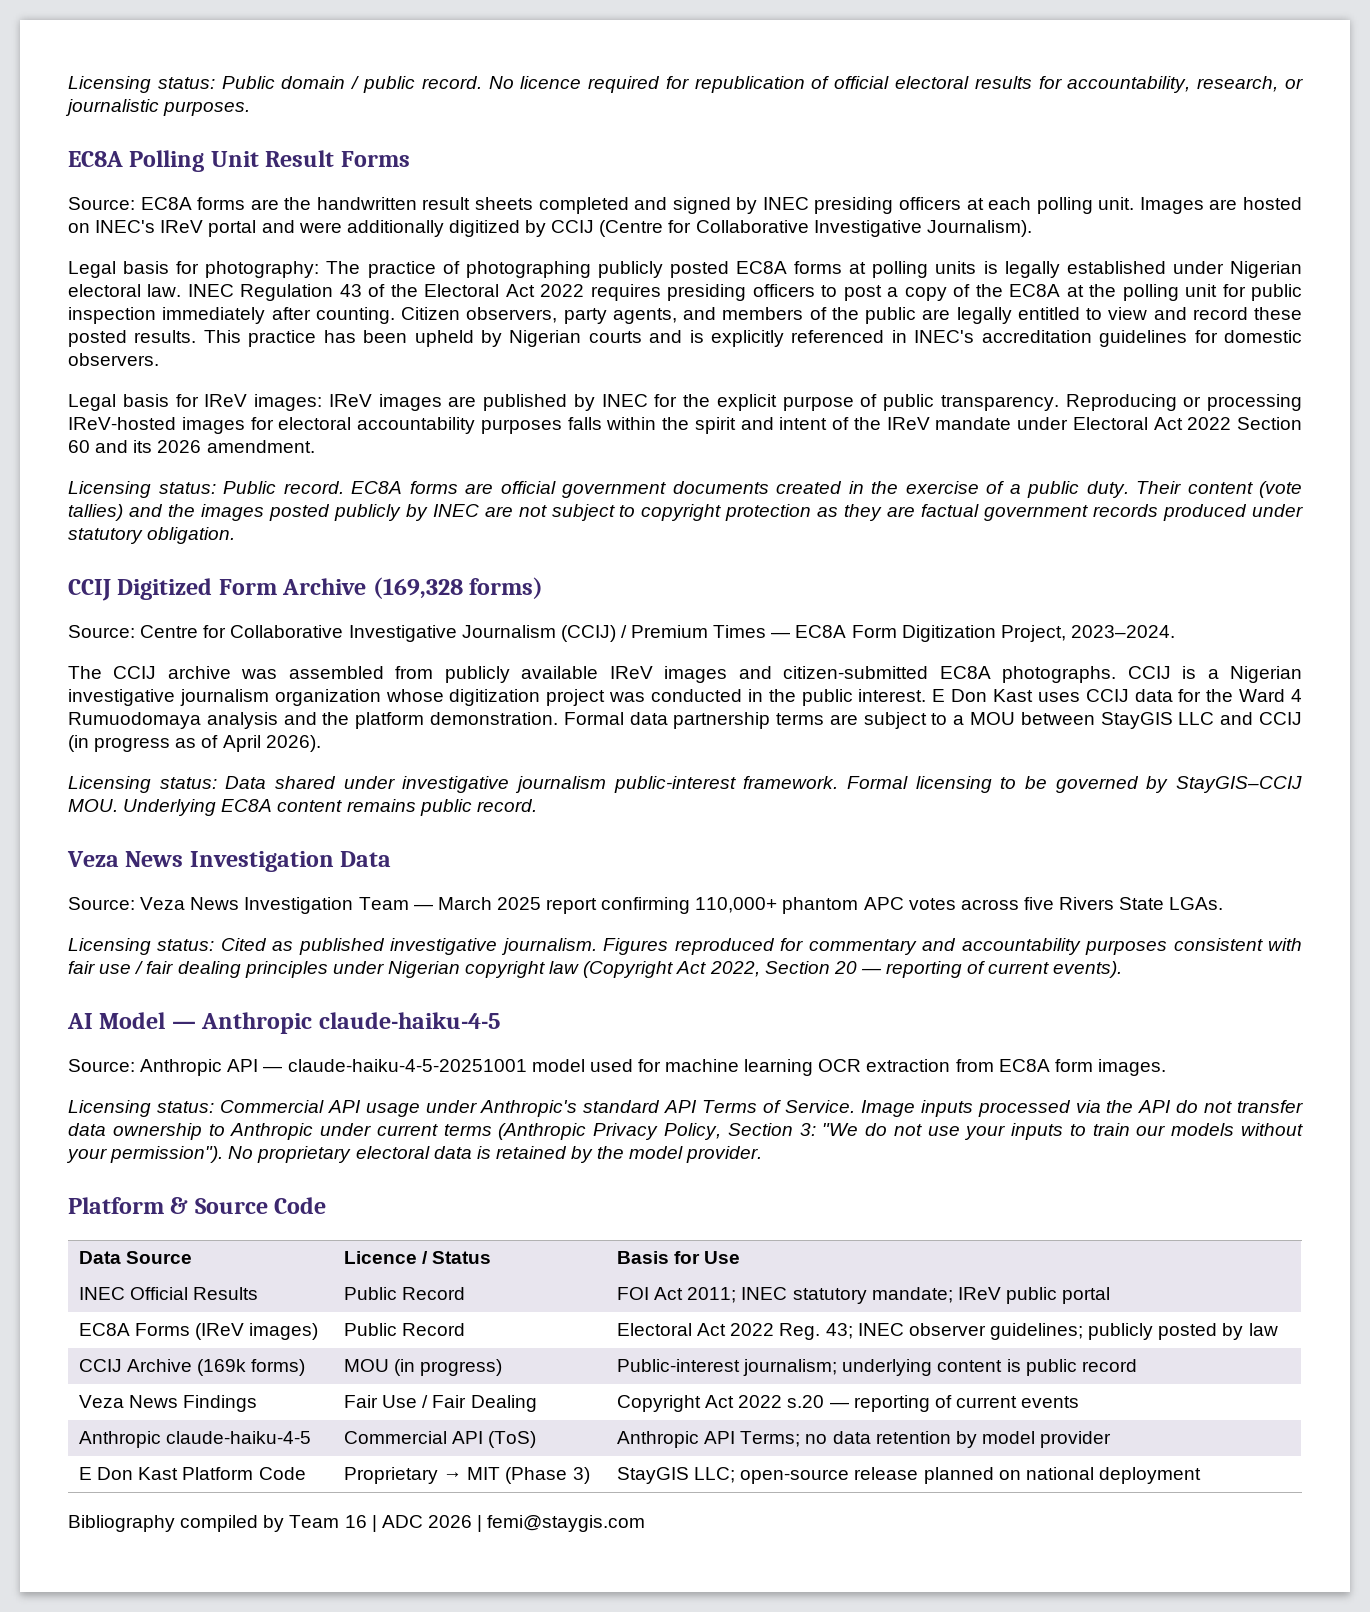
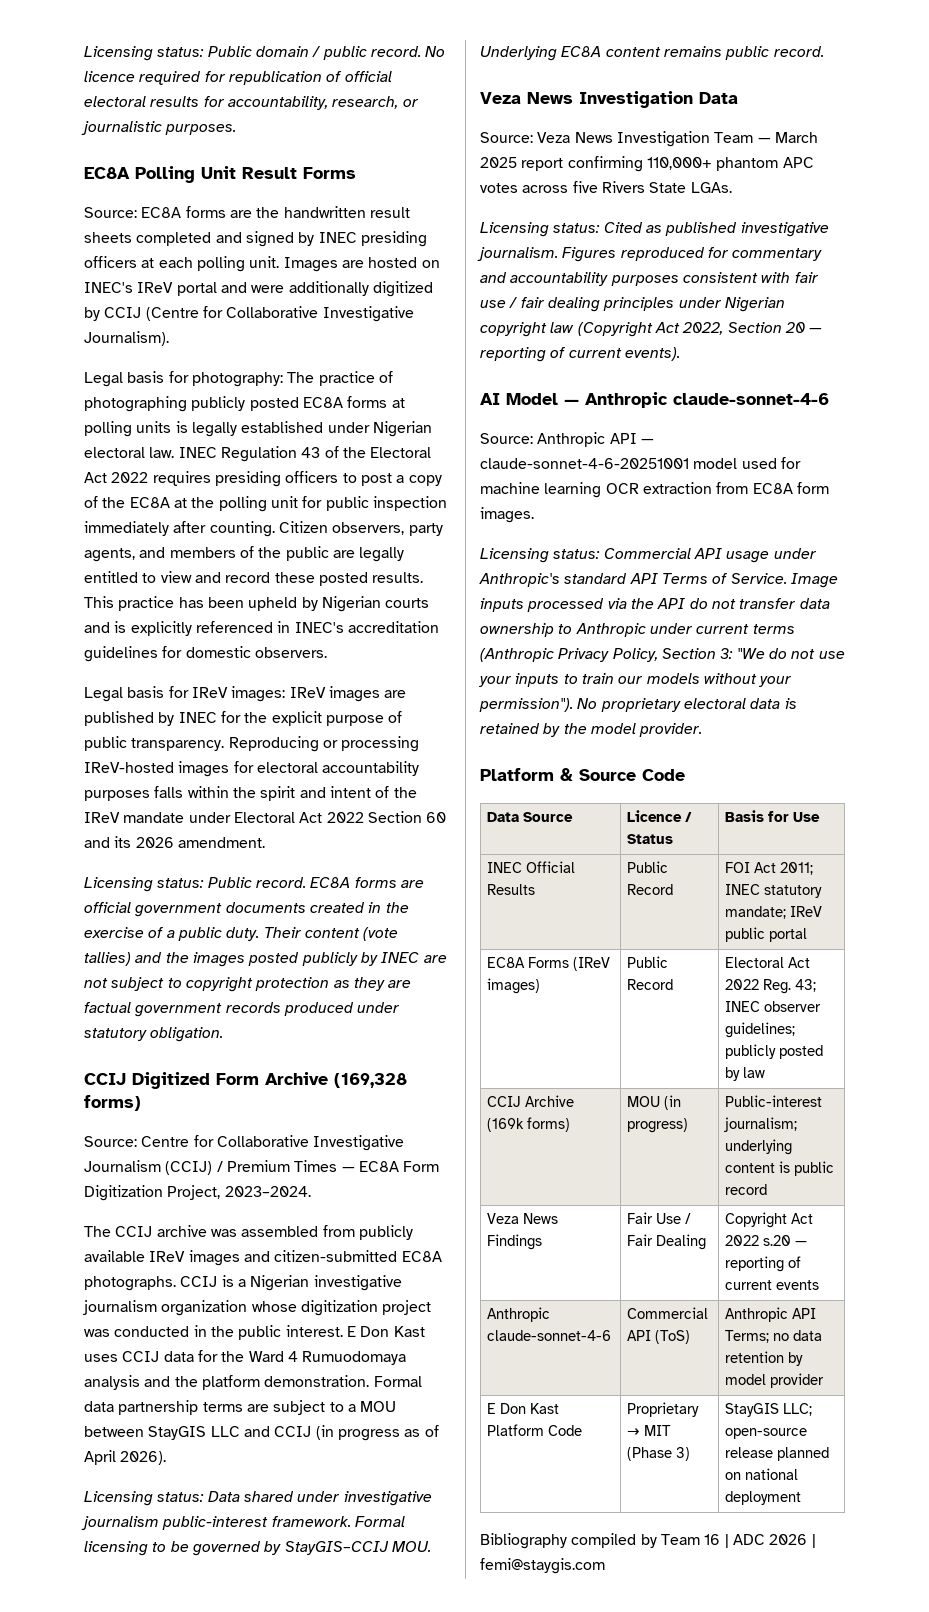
- AI Model — Anthropic claude-haiku-4-5
+ AI Model — Anthropic claude-sonnet-4-6
- Source: Anthropic API — claude-haiku-4-5-20251001 model used for machine learning OCR extraction from EC8A form images.
+ Source: Anthropic API — claude-sonnet-4-6-20251001 model used for machine learning OCR extraction from EC8A form images.
- Anthropic claude-haiku-4-5 | Commercial API (ToS) | Anthropic API Terms; no data retention by model provider
+ Anthropic claude-sonnet-4-6 | Commercial API (ToS) | Anthropic API Terms; no data retention by model provider

